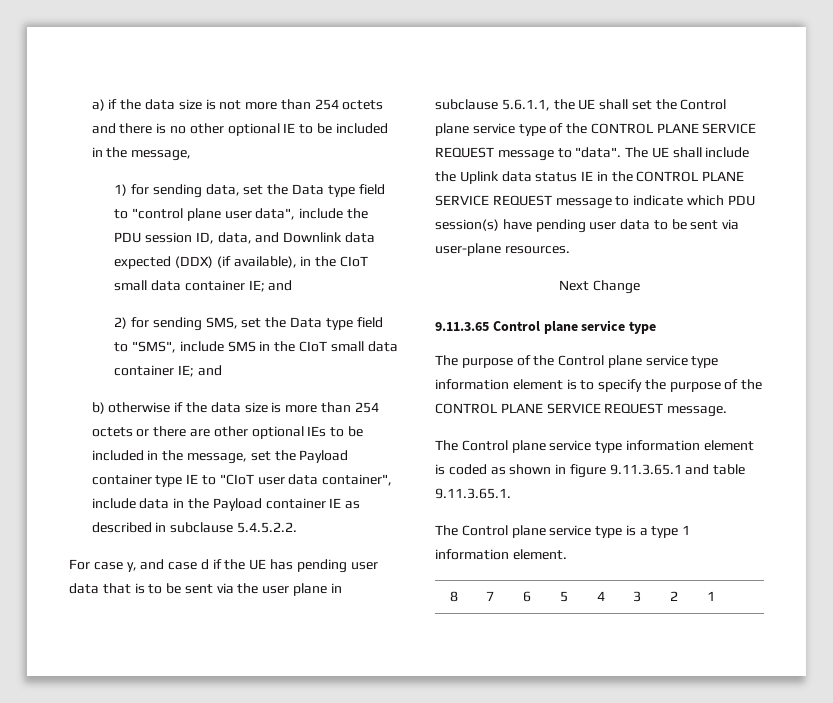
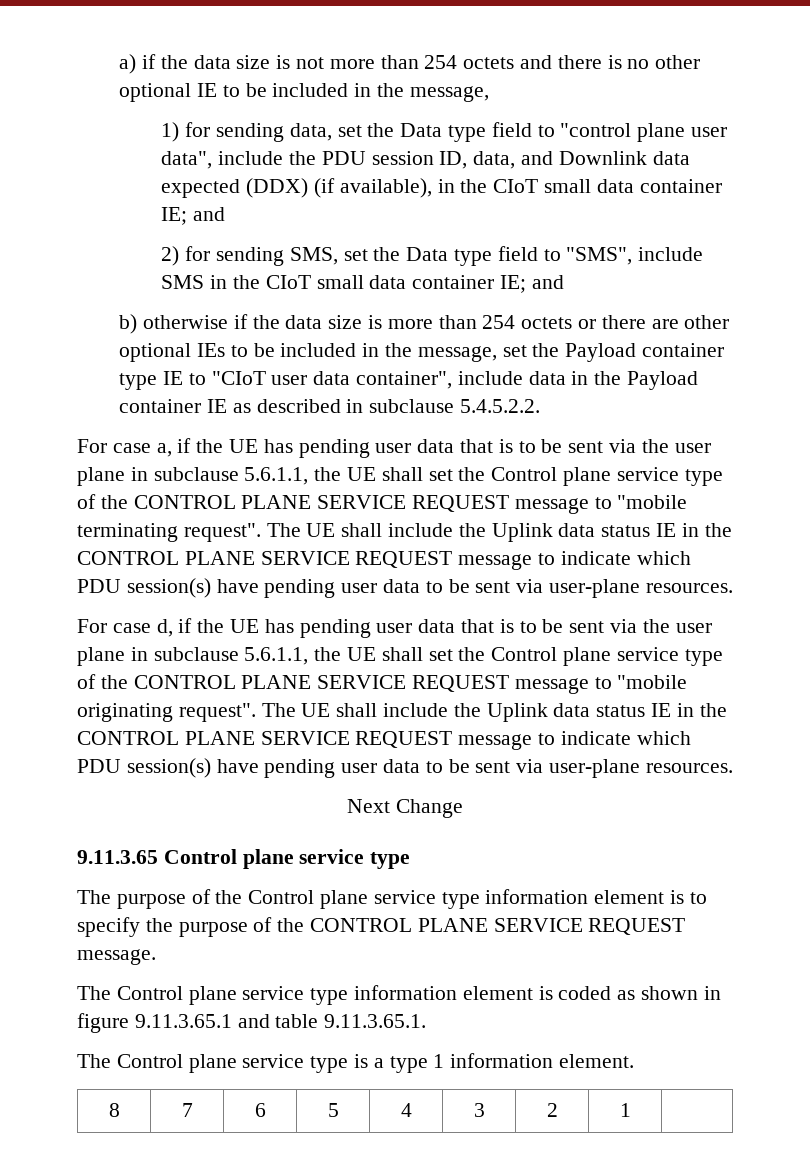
- For case y, and case d if the UE has pending user data that is to be sent via the user plane in subclause 5.6.1.1, the UE shall set the Control plane service type of the CONTROL PLANE SERVICE REQUEST message to "data".
+ For case a, if the UE has pending user data that is to be sent via the user plane in subclause 5.6.1.1, the UE shall set the Control plane service type of the CONTROL PLANE SERVICE REQUEST message to "mobile terminating request". The UE shall include the Uplink data status IE in the CONTROL PLANE SERVICE REQUEST message to indicate which PDU session(s) have pending user data to be sent via user-plane resources.
+ For case d, if the UE has pending user data that is to be sent via the user plane in subclause 5.6.1.1, the UE shall set the Control plane service type of the CONTROL PLANE SERVICE REQUEST message to "mobile originating request".

